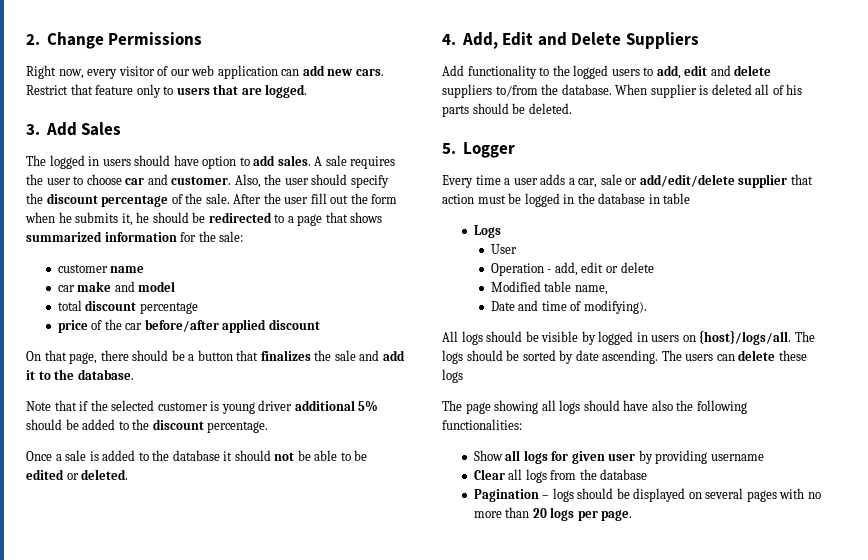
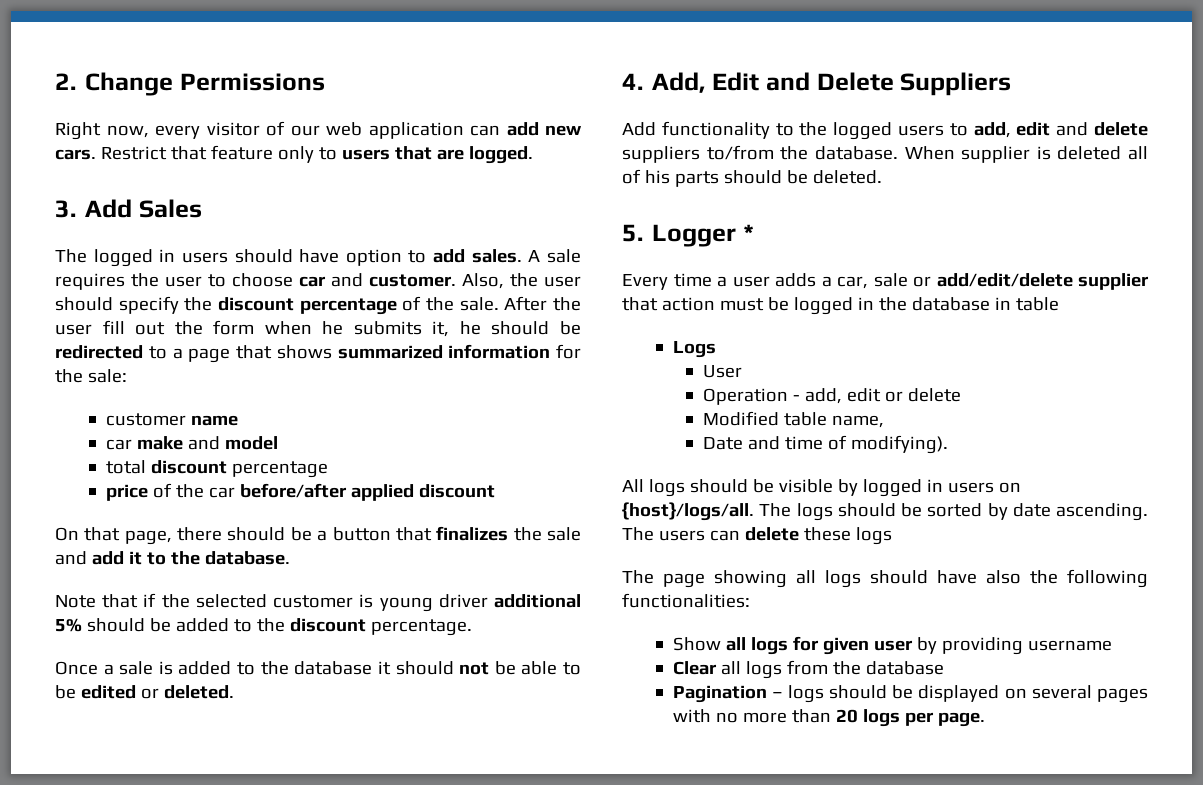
- 5. Logger
+ 5. Logger *

